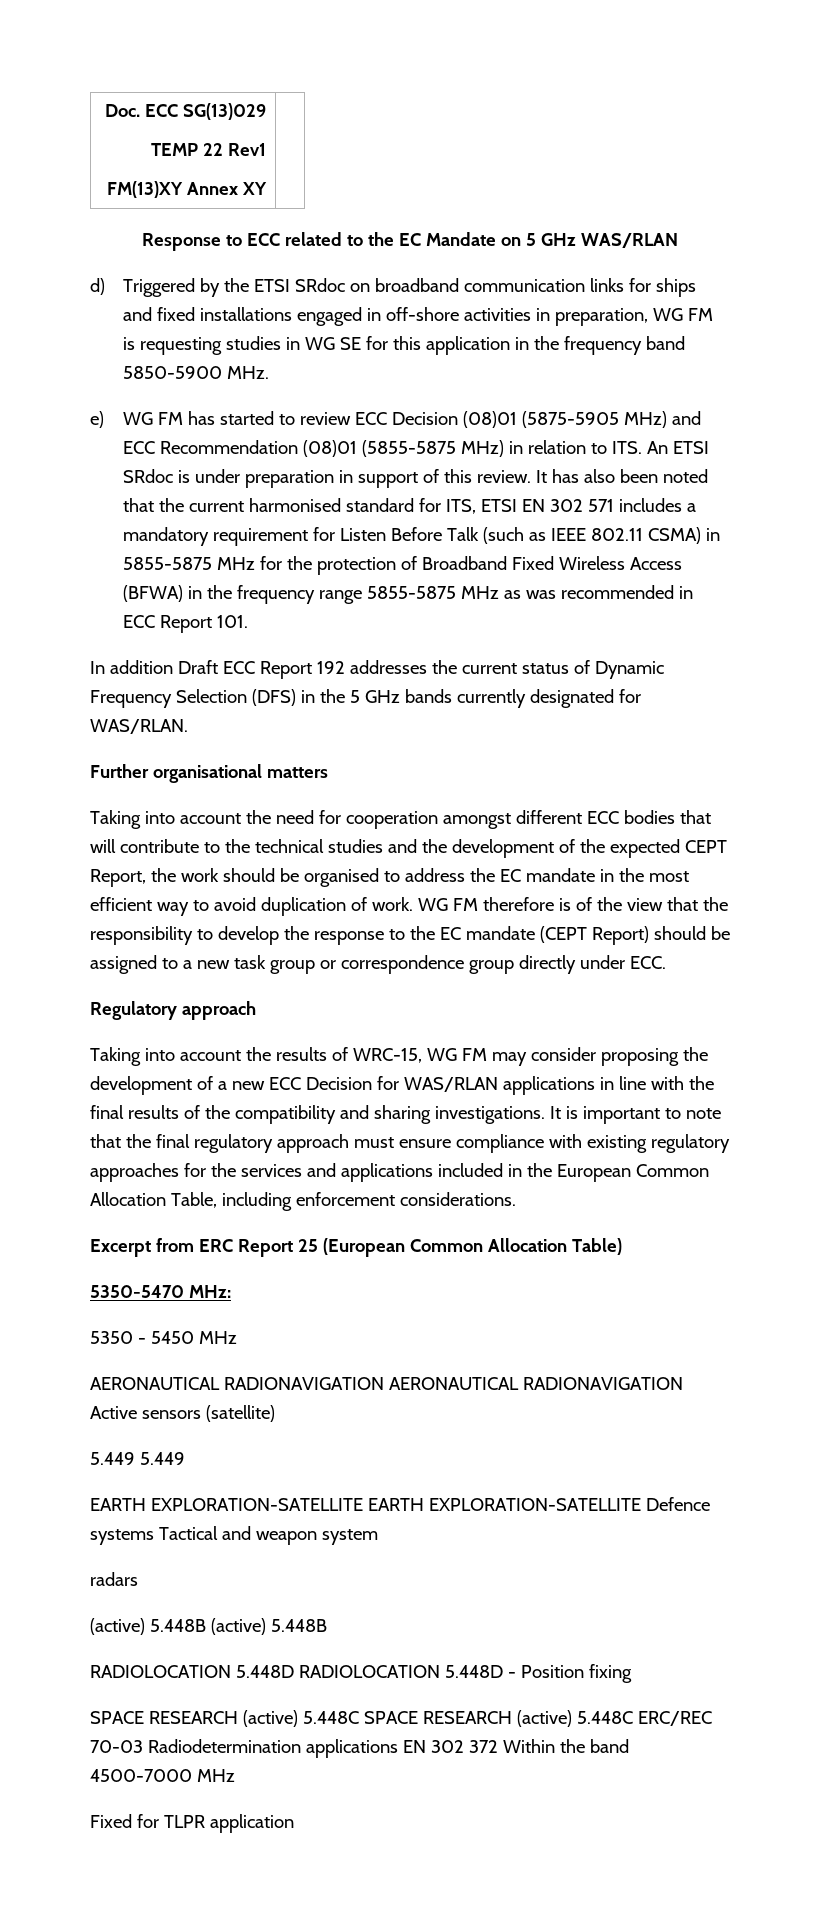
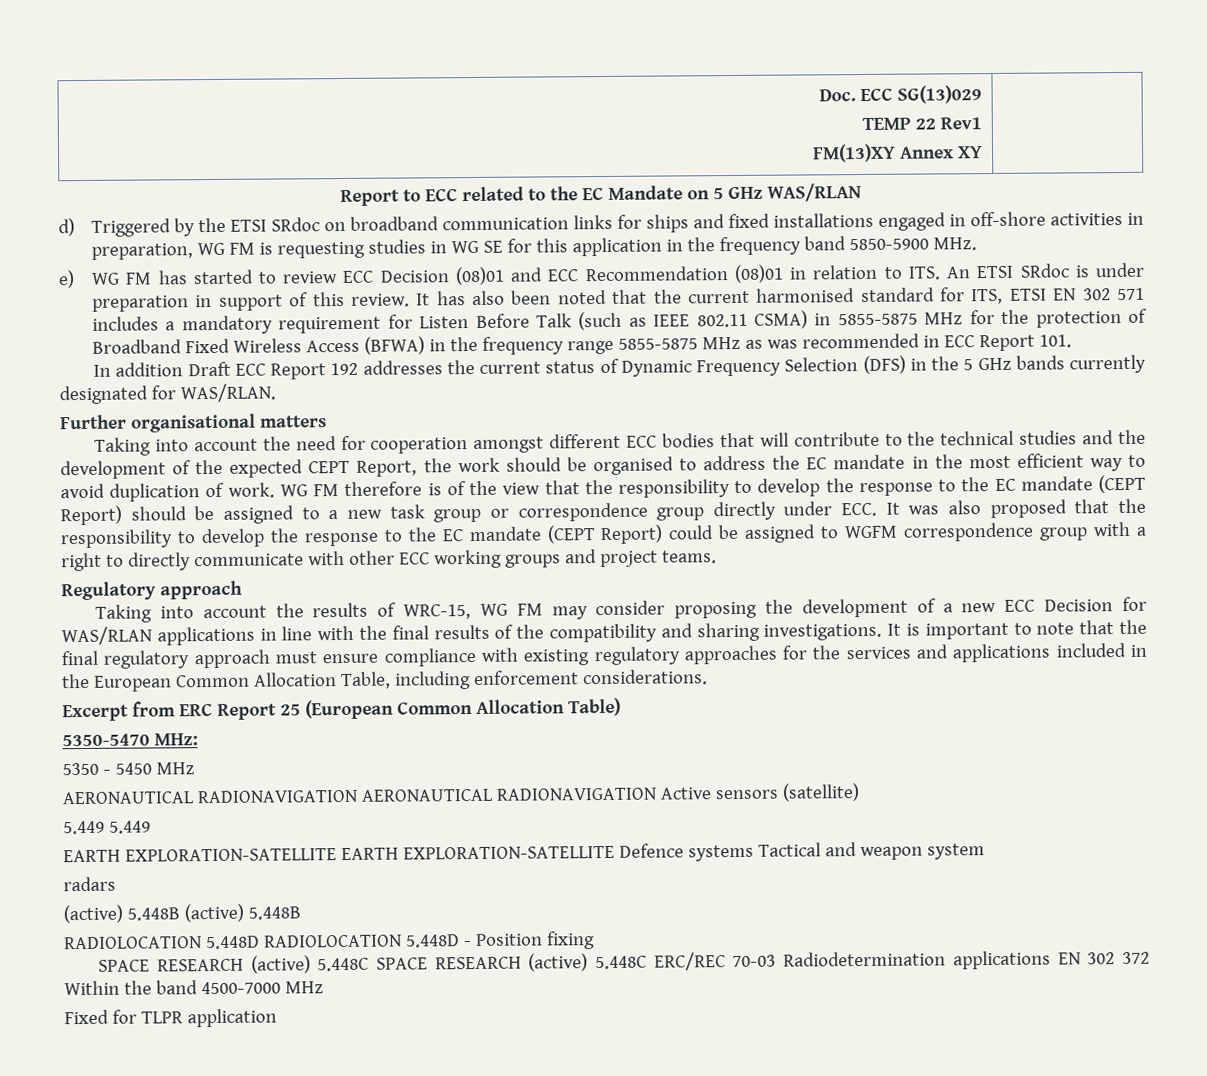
- Response to ECC related to the EC Mandate on 5 GHz WAS/RLAN
+ Report to ECC related to the EC Mandate on 5 GHz WAS/RLAN
- e) WG FM has started to review ECC Decision (08)01 (5875-5905 MHz) and ECC Recommendation (08)01 (5855-5875 MHz) in relation to ITS. An ETSI SRdoc is under preparation in support of this review.
+ e) WG FM has started to review ECC Decision (08)01 and ECC Recommendation (08)01 in relation to ITS. An ETSI SRdoc is under preparation in support of this review.
- WG FM therefore is of the view that the responsibility to develop the response to the EC mandate (CEPT Report) should be assigned to a new task group or correspondence group directly under ECC.
+ WG FM therefore is of the view that the responsibility to develop the response to the EC mandate (CEPT Report) should be assigned to a new task group or correspondence group directly under ECC. It was also proposed that the responsibility to develop the response to the EC mandate (CEPT Report) could be assigned to WGFM correspondence group with a right to directly communicate with other ECC working groups and project teams.

